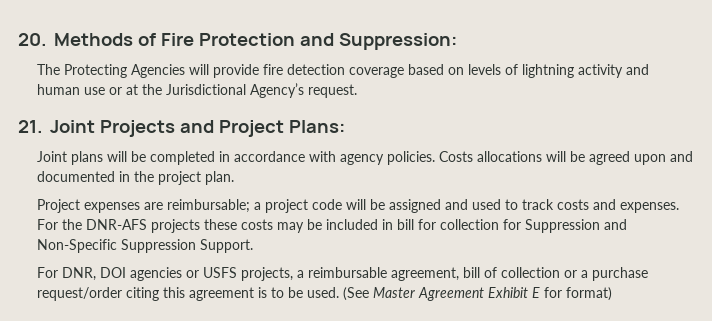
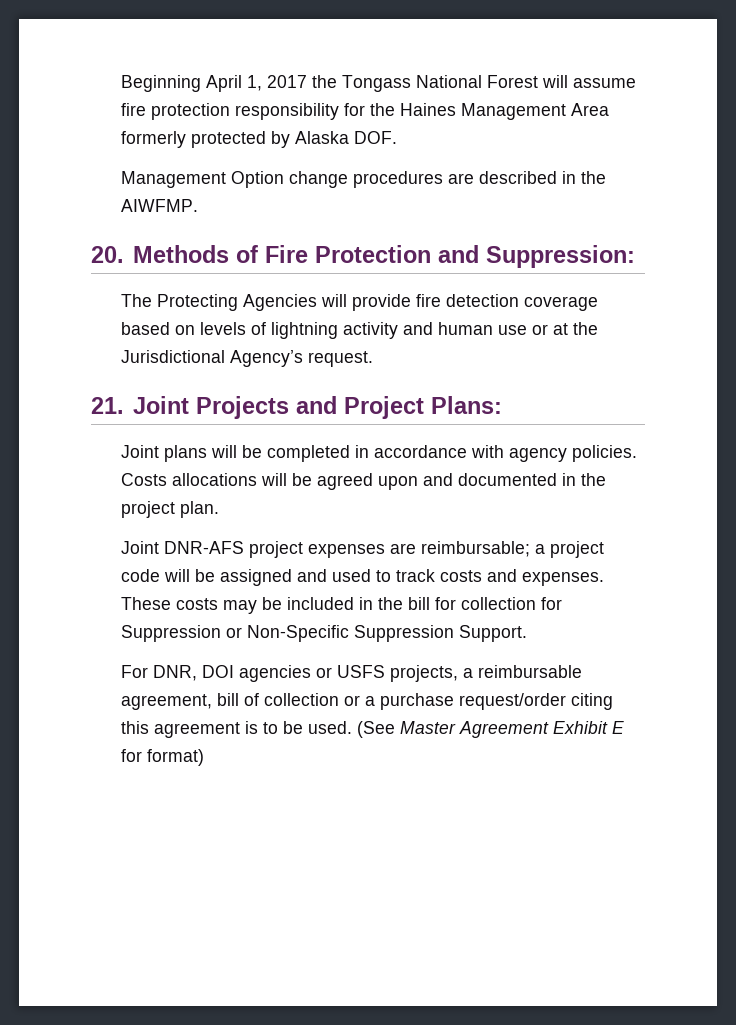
+ Beginning April 1, 2017 the Tongass National Forest will assume fire protection responsibility for the Haines Management Area formerly protected by Alaska DOF.
+ Management Option change procedures are described in the AIWFMP.
- Project expenses are reimbursable; a project code will be assigned and used to track costs and expenses.
+ Joint DNR-AFS project expenses are reimbursable; a project code will be assigned and used to track costs and expenses.
- For the DNR-AFS projects these costs may be included in bill for collection for Suppression and Non-Specific Suppression Support.
+ These costs may be included in the bill for collection for Suppression or Non-Specific Suppression Support.

